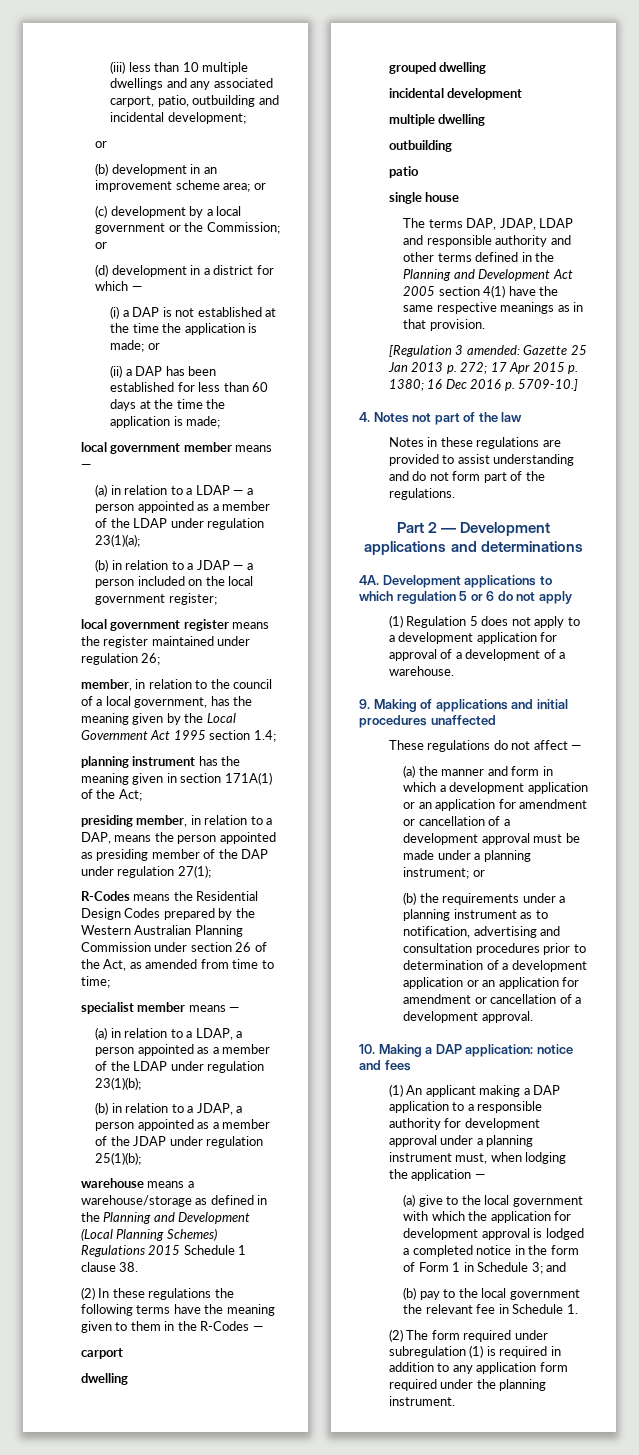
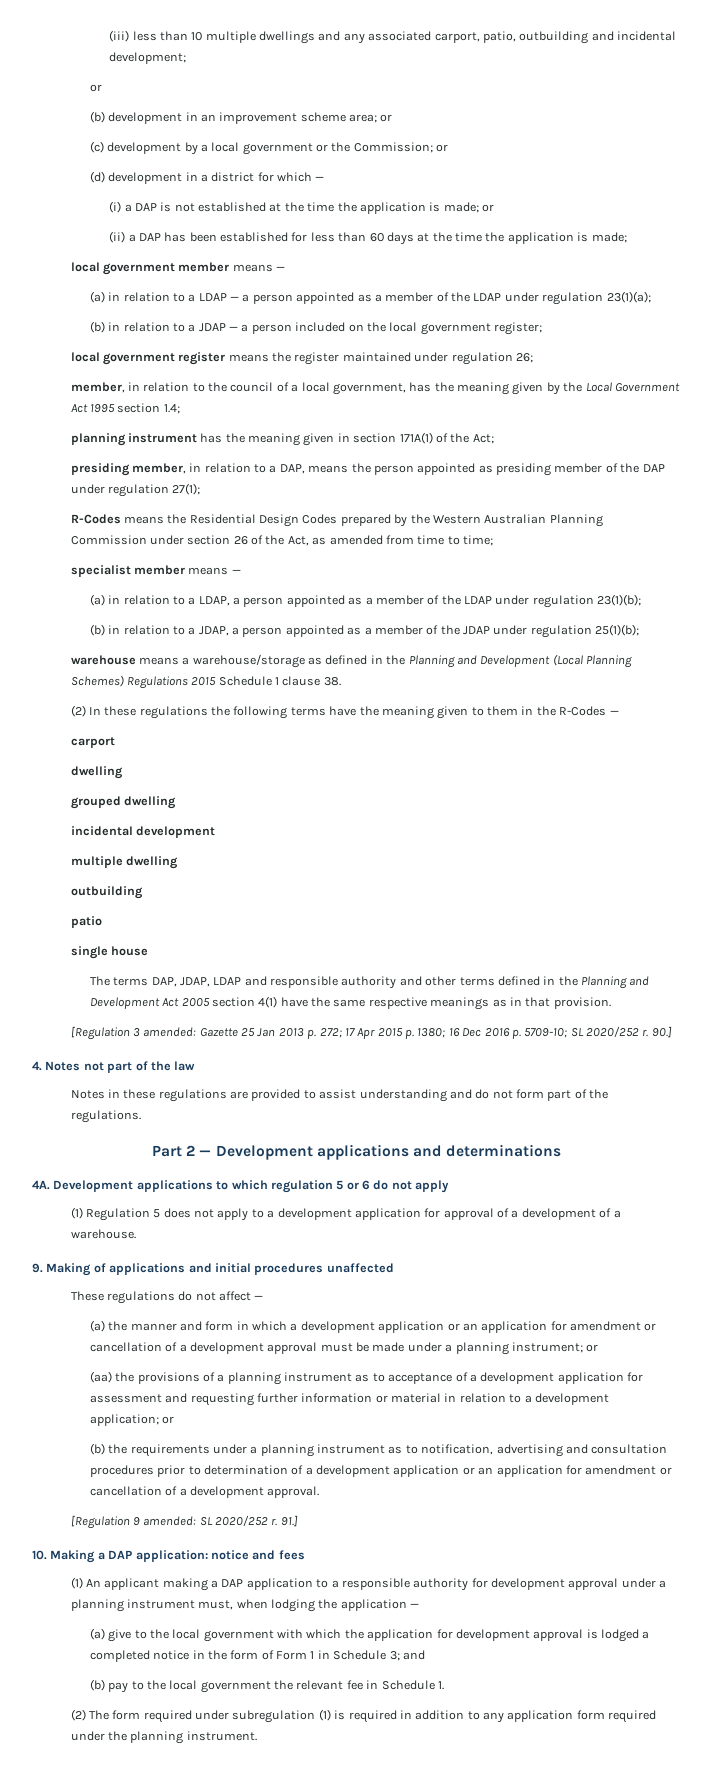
- [Regulation 3 amended: Gazette 25 Jan 2013 p. 272; 17 Apr 2015 p. 1380; 16 Dec 2016 p. 5709-10.]
+ [Regulation 3 amended: Gazette 25 Jan 2013 p. 272; 17 Apr 2015 p. 1380; 16 Dec 2016 p. 5709-10; SL 2020/252 r. 90.]
+ (aa) the provisions of a planning instrument as to acceptance of a development application for assessment and requesting further information or material in relation to a development application; or
+ [Regulation 9 amended: SL 2020/252 r. 91.]

